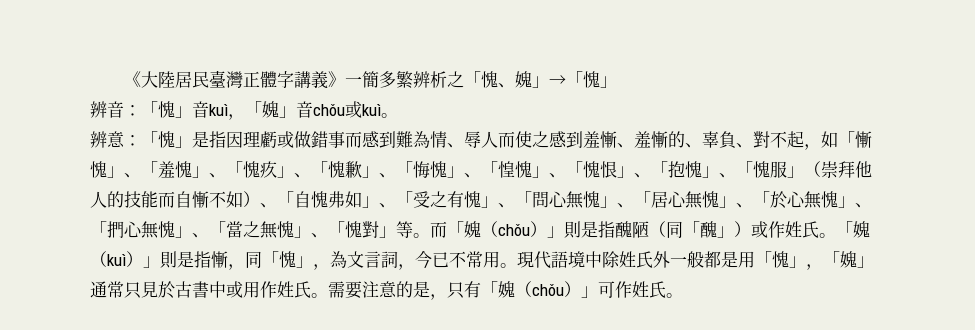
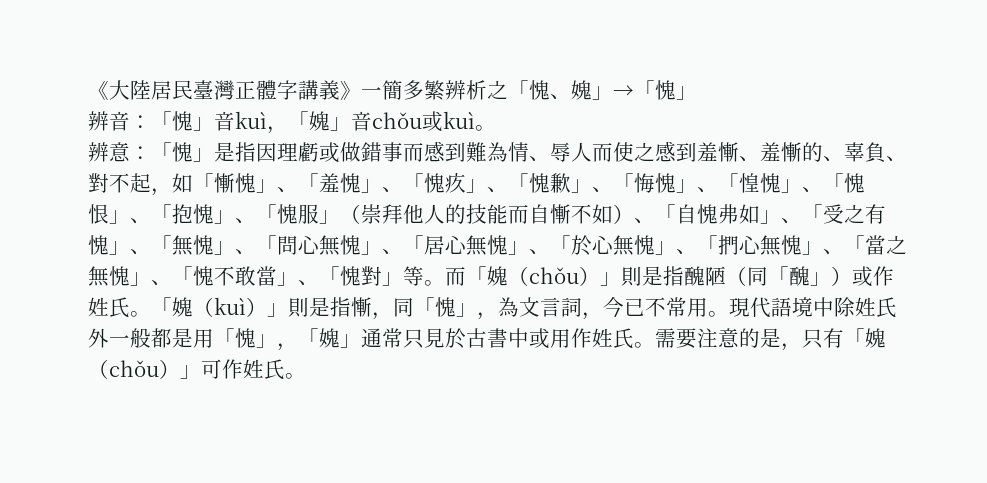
- 「愧」是指因理虧或做錯事而感到難為情、辱人而使之感到羞慚、羞慚的、辜負、對不起，如「慚愧」、「羞愧」、「愧疚」、「愧歉」、「悔愧」、「惶愧」、「愧恨」、「抱愧」、「愧服」（崇拜他人的技能而自慚不如）、「自愧弗如」、「受之有愧」、「問心無愧」、「居心無愧」、「於心無愧」、「捫心無愧」、「當之無愧」、「愧對」等。
+ 「愧」是指因理虧或做錯事而感到難為情、辱人而使之感到羞慚、羞慚的、辜負、對不起，如「慚愧」、「羞愧」、「愧疚」、「愧歉」、「悔愧」、「惶愧」、「愧恨」、「抱愧」、「愧服」（崇拜他人的技能而自慚不如）、「自愧弗如」、「受之有愧」、「無愧」、「問心無愧」、「居心無愧」、「於心無愧」、「捫心無愧」、「當之無愧」、「愧不敢當」、「愧對」等。

